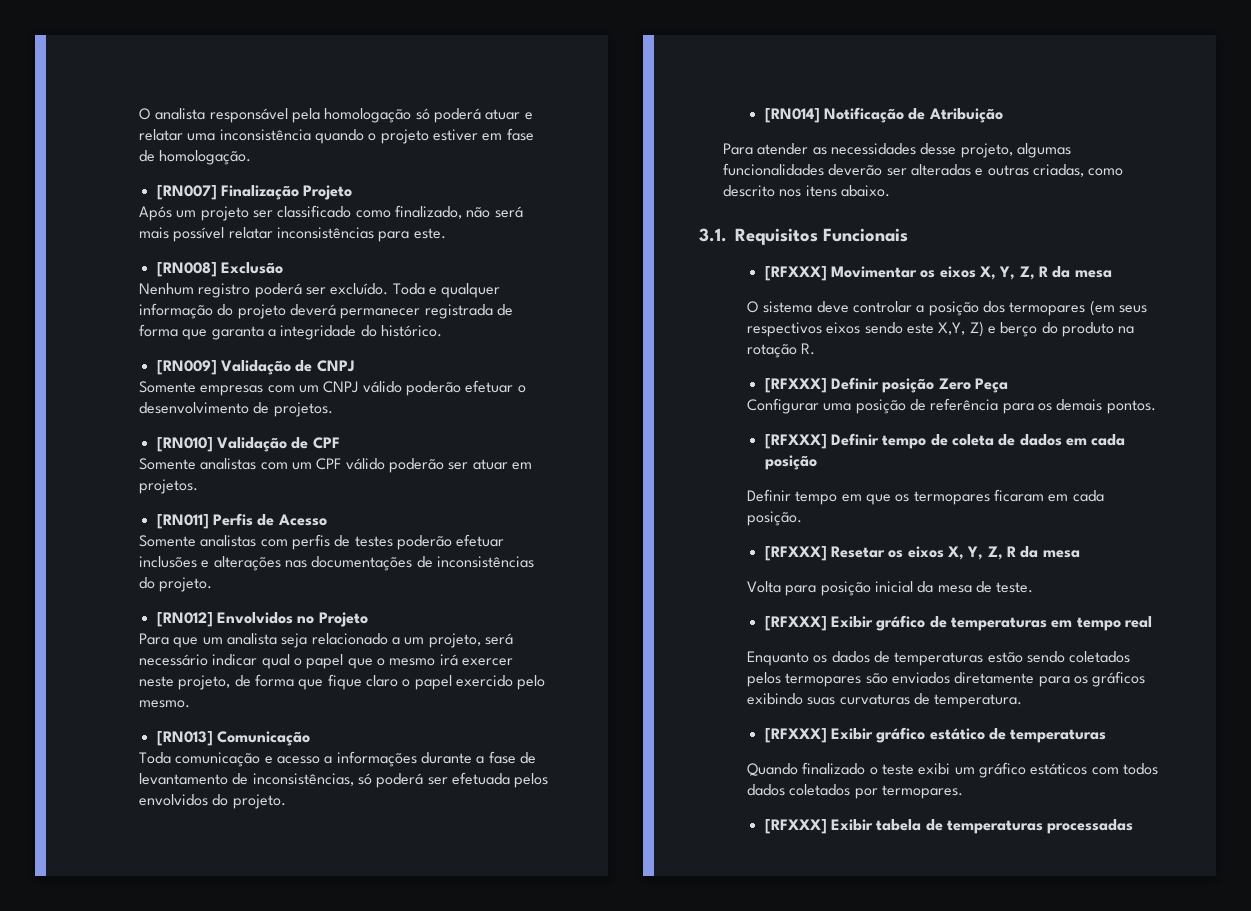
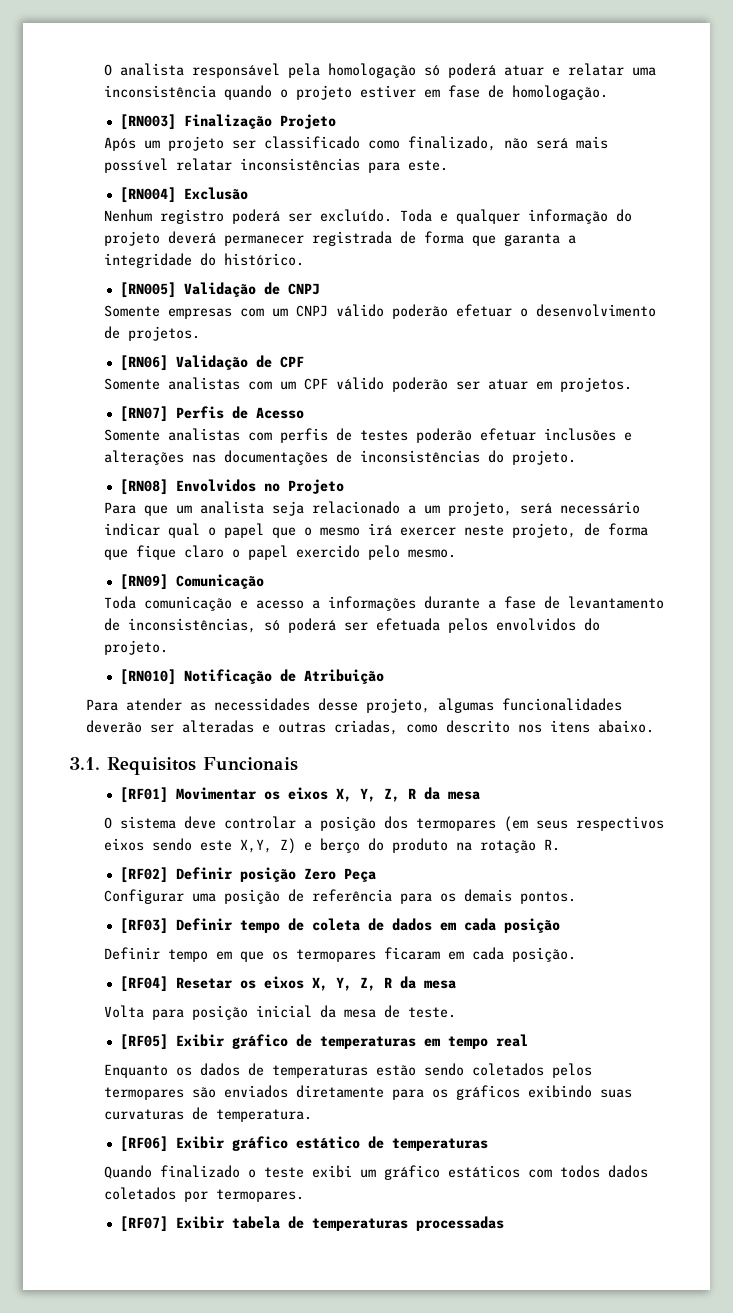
- [RN007] Finalização Projeto
+ [RN003] Finalização Projeto
- [RN008] Exclusão
+ [RN004] Exclusão
- [RN009] Validação de CNPJ
+ [RN005] Validação de CNPJ
- [RN010] Validação de CPF
+ [RN06] Validação de CPF
- [RN011] Perfis de Acesso
+ [RN07] Perfis de Acesso
- [RN012] Envolvidos no Projeto
+ [RN08] Envolvidos no Projeto
- [RN013] Comunicação
+ [RN09] Comunicação
- [RN014] Notificação de Atribuição
+ [RN010] Notificação de Atribuição
- [RFXXX] Movimentar os eixos X, Y, Z, R da mesa
+ [RF01] Movimentar os eixos X, Y, Z, R da mesa
- [RFXXX] Definir posição Zero Peça
+ [RF02] Definir posição Zero Peça
- [RFXXX] Definir tempo de coleta de dados em cada posição
+ [RF03] Definir tempo de coleta de dados em cada posição
- [RFXXX] Resetar os eixos X, Y, Z, R da mesa
+ [RF04] Resetar os eixos X, Y, Z, R da mesa
- [RFXXX] Exibir gráfico de temperaturas em tempo real
+ [RF05] Exibir gráfico de temperaturas em tempo real
- [RFXXX] Exibir gráfico estático de temperaturas
+ [RF06] Exibir gráfico estático de temperaturas
- [RFXXX] Exibir tabela de temperaturas processadas
+ [RF07] Exibir tabela de temperaturas processadas

